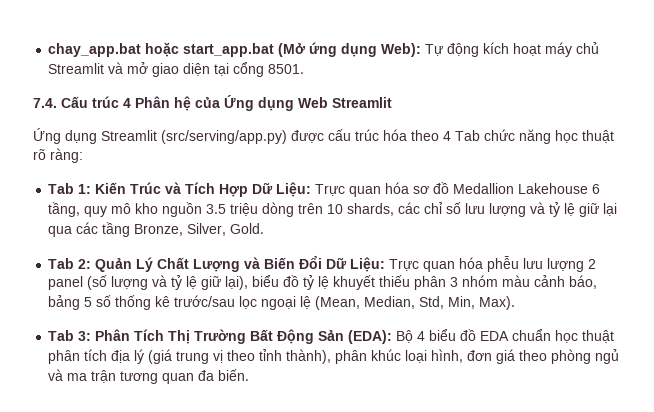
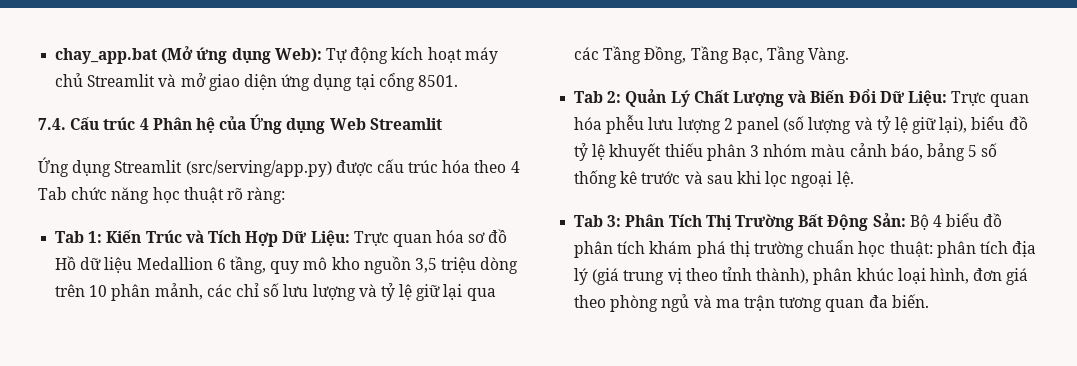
- chay_app.bat hoặc start_app.bat (Mở ứng dụng Web): Tự động kích hoạt máy chủ Streamlit và mở giao diện tại cổng 8501.
+ chay_app.bat (Mở ứng dụng Web): Tự động kích hoạt máy chủ Streamlit và mở giao diện ứng dụng tại cổng 8501.
- Tab 1: Kiến Trúc và Tích Hợp Dữ Liệu: Trực quan hóa sơ đồ Medallion Lakehouse 6 tầng, quy mô kho nguồn 3.5 triệu dòng trên 10 shards, các chỉ số lưu lượng và tỷ lệ giữ lại qua các tầng Bronze, Silver, Gold.
+ Tab 1: Kiến Trúc và Tích Hợp Dữ Liệu: Trực quan hóa sơ đồ Hồ dữ liệu Medallion 6 tầng, quy mô kho nguồn 3,5 triệu dòng trên 10 phân mảnh, các chỉ số lưu lượng và tỷ lệ giữ lại qua các Tầng Đồng, Tầng Bạc, Tầng Vàng.
- Tab 2: Quản Lý Chất Lượng và Biến Đổi Dữ Liệu: Trực quan hóa phễu lưu lượng 2 panel (số lượng và tỷ lệ giữ lại), biểu đồ tỷ lệ khuyết thiếu phân 3 nhóm màu cảnh báo, bảng 5 số thống kê trước/sau lọc ngoại lệ (Mean, Median, Std, Min, Max).
+ Tab 2: Quản Lý Chất Lượng và Biến Đổi Dữ Liệu: Trực quan hóa phễu lưu lượng 2 panel (số lượng và tỷ lệ giữ lại), biểu đồ tỷ lệ khuyết thiếu phân 3 nhóm màu cảnh báo, bảng 5 số thống kê trước và sau khi lọc ngoại lệ.
- Tab 3: Phân Tích Thị Trường Bất Động Sản (EDA): Bộ 4 biểu đồ EDA chuẩn học thuật phân tích địa lý (giá trung vị theo tỉnh thành), phân khúc loại hình, đơn giá theo phòng ngủ và ma trận tương quan đa biến.
+ Tab 3: Phân Tích Thị Trường Bất Động Sản: Bộ 4 biểu đồ phân tích khám phá thị trường chuẩn học thuật: phân tích địa lý (giá trung vị theo tỉnh thành), phân khúc loại hình, đơn giá theo phòng ngủ và ma trận tương quan đa biến.

